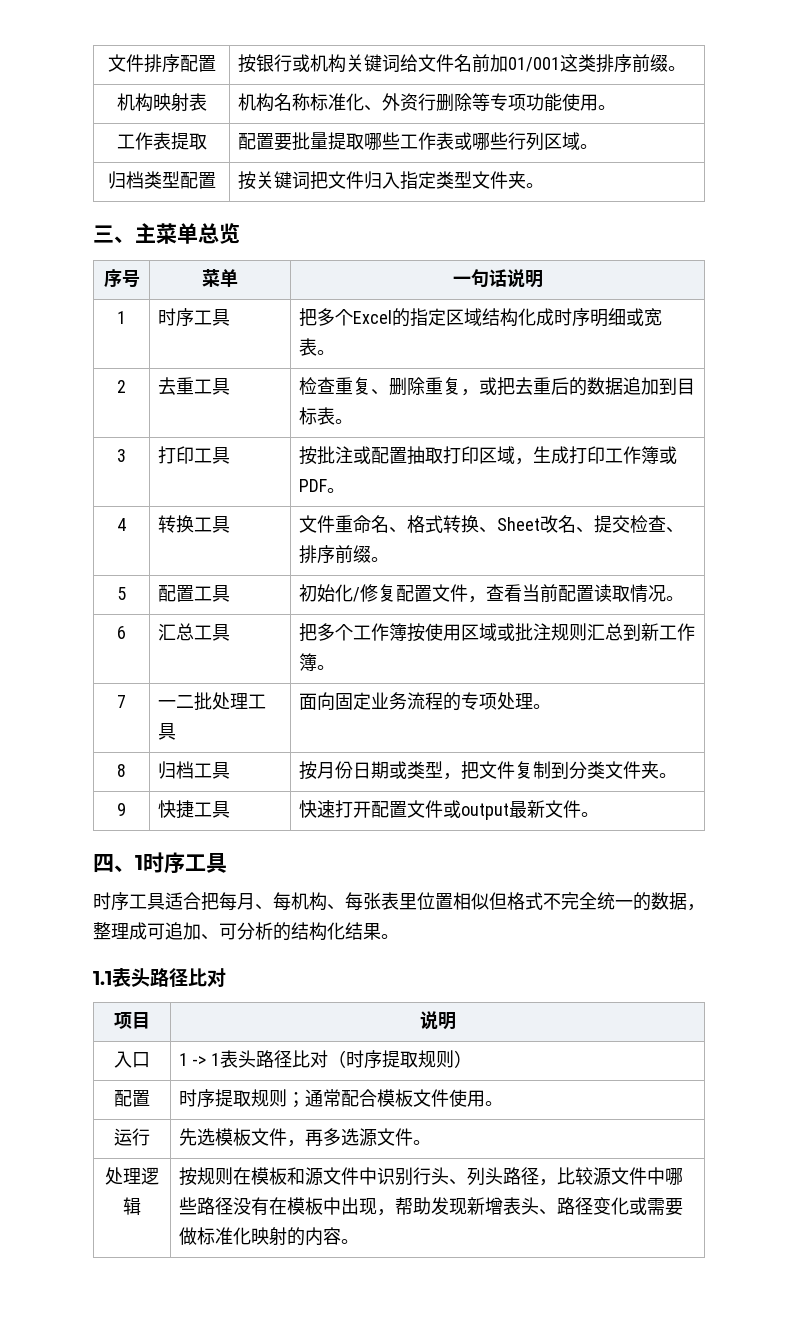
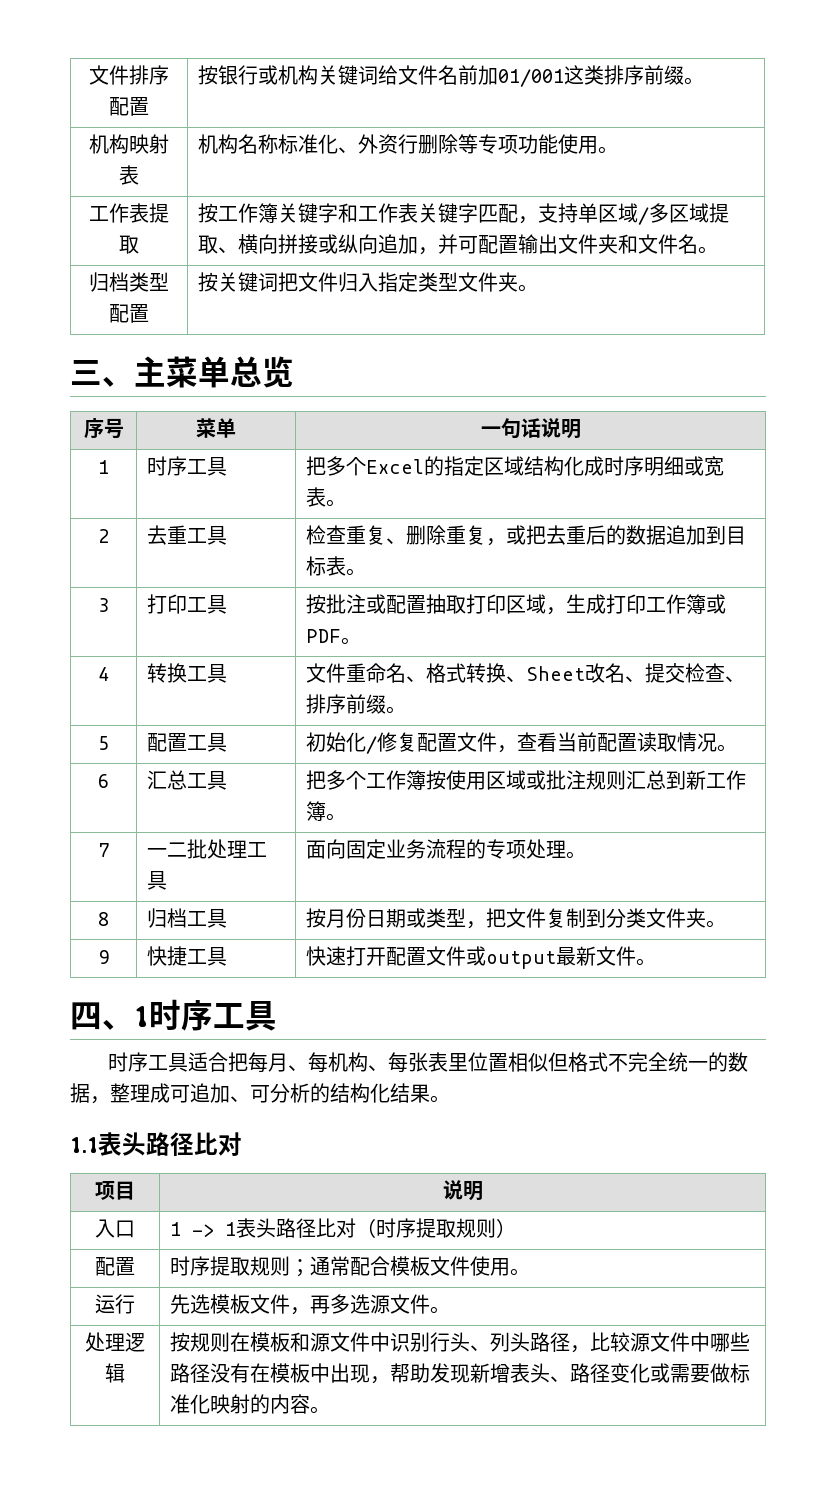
- 工作表提取 | 配置要批量提取哪些工作表或哪些行列区域。
+ 工作表提取 | 按工作簿关键字和工作表关键字匹配，支持单区域/多区域提取、横向拼接或纵向追加，并可配置输出文件夹和文件名。

